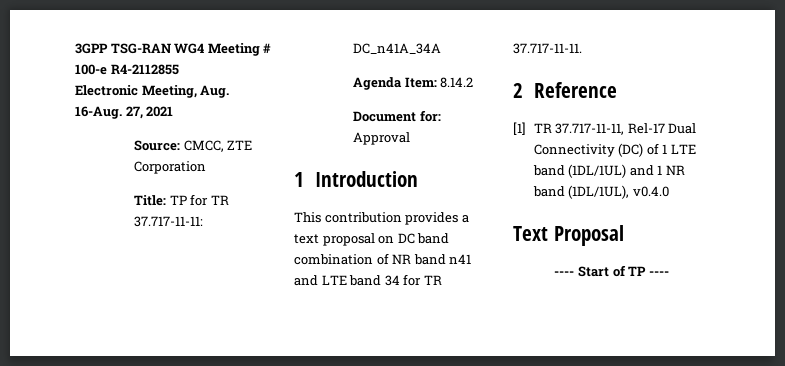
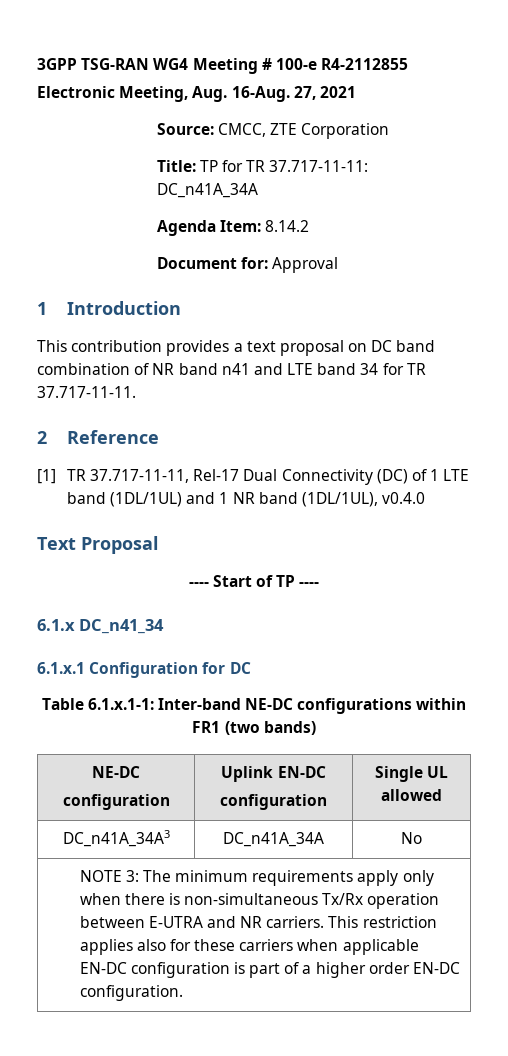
+ 6.1.x DC_n41_34
+ 6.1.x.1 Configuration for DC
+ Table 6.1.x.1-1: Inter-band NE-DC configurations within FR1 (two bands)
+ NE-DC
+ configuration | Uplink EN-DC
+ configuration | Single UL allowed
+ DC_n41A_34A3 | DC_n41A_34A | No
+ NOTE 3: The minimum requirements apply only when there is non-simultaneous Tx/Rx operation between E-UTRA and NR carriers. This restriction applies also for these carriers when applicable EN-DC configuration is part of a higher order EN-DC configuration.

